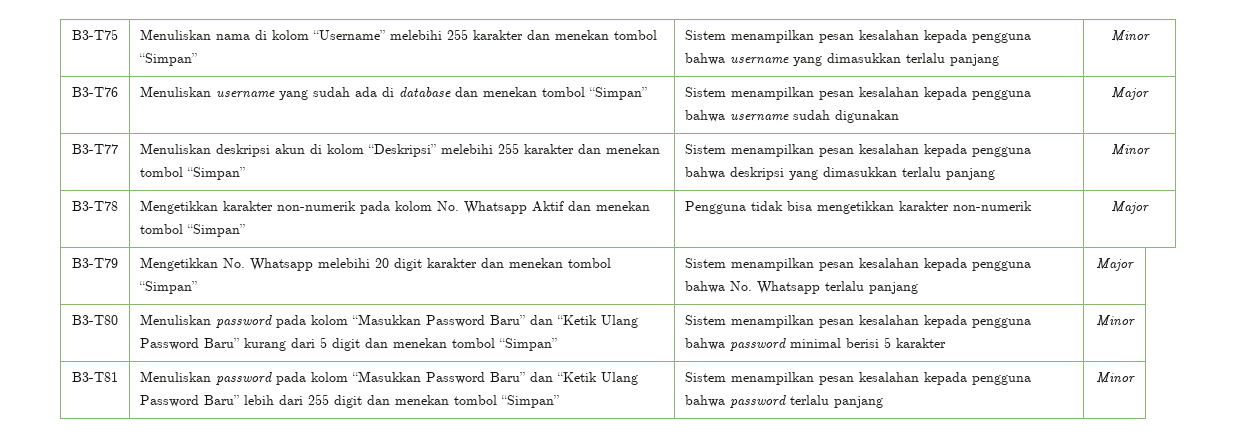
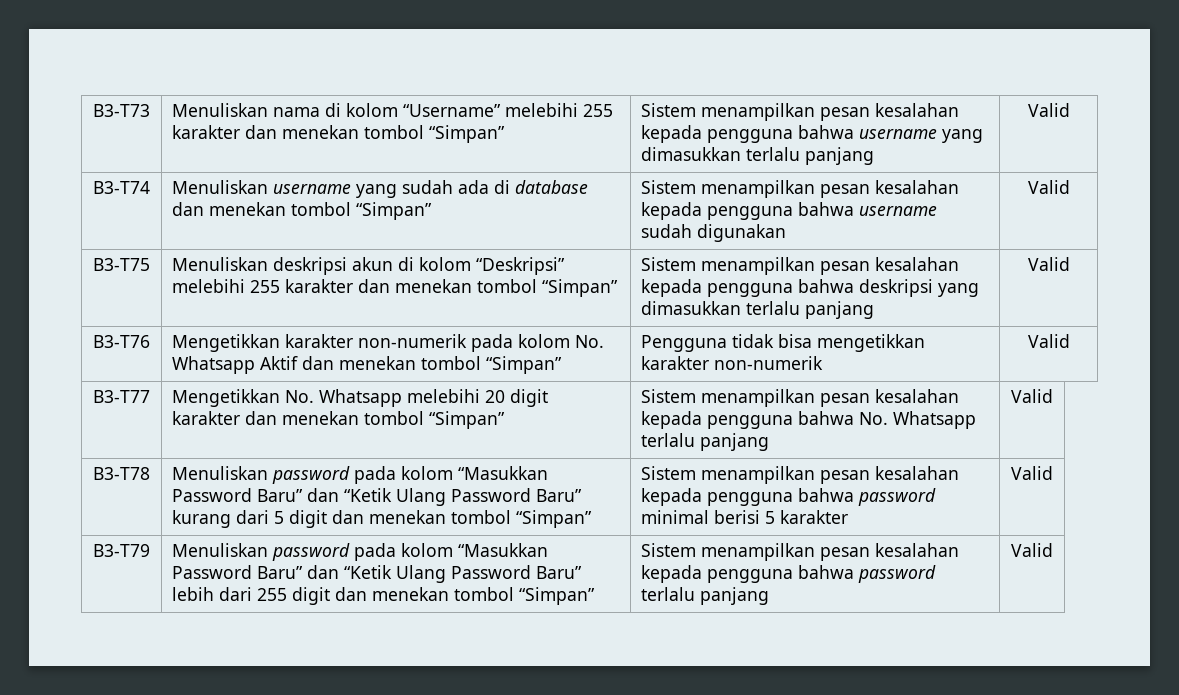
- B3-T75 | Menuliskan nama di kolom “Username” melebihi 255 karakter dan menekan tombol “Simpan” | Sistem menampilkan pesan kesalahan kepada pengguna bahwa username yang dimasukkan terlalu panjang | Minor
- B3-T76 | Menuliskan username yang sudah ada di database dan menekan tombol “Simpan” | Sistem menampilkan pesan kesalahan kepada pengguna bahwa username sudah digunakan | Major
- B3-T77 | Menuliskan deskripsi akun di kolom “Deskripsi” melebihi 255 karakter dan menekan tombol “Simpan” | Sistem menampilkan pesan kesalahan kepada pengguna bahwa deskripsi yang dimasukkan terlalu panjang | Minor
- B3-T78 | Mengetikkan karakter non-numerik pada kolom No. Whatsapp Aktif dan menekan tombol “Simpan” | Pengguna tidak bisa mengetikkan karakter non-numerik | Major
- B3-T79 | Mengetikkan No. Whatsapp melebihi 20 digit karakter dan menekan tombol “Simpan” | Sistem menampilkan pesan kesalahan kepada pengguna bahwa No. Whatsapp terlalu panjang | Major
- B3-T80 | Menuliskan password pada kolom “Masukkan Password Baru” dan “Ketik Ulang Password Baru” kurang dari 5 digit dan menekan tombol “Simpan” | Sistem menampilkan pesan kesalahan kepada pengguna bahwa password minimal berisi 5 karakter | Minor
- B3-T81 | Menuliskan password pada kolom “Masukkan Password Baru” dan “Ketik Ulang Password Baru” lebih dari 255 digit dan menekan tombol “Simpan” | Sistem menampilkan pesan kesalahan kepada pengguna bahwa password terlalu panjang | Minor
+ B3-T73 | Menuliskan nama di kolom “Username” melebihi 255 karakter dan menekan tombol “Simpan” | Sistem menampilkan pesan kesalahan kepada pengguna bahwa username yang dimasukkan terlalu panjang | Valid
+ B3-T74 | Menuliskan username yang sudah ada di database dan menekan tombol “Simpan” | Sistem menampilkan pesan kesalahan kepada pengguna bahwa username sudah digunakan | Valid
+ B3-T75 | Menuliskan deskripsi akun di kolom “Deskripsi” melebihi 255 karakter dan menekan tombol “Simpan” | Sistem menampilkan pesan kesalahan kepada pengguna bahwa deskripsi yang dimasukkan terlalu panjang | Valid
+ B3-T76 | Mengetikkan karakter non-numerik pada kolom No. Whatsapp Aktif dan menekan tombol “Simpan” | Pengguna tidak bisa mengetikkan karakter non-numerik | Valid
+ B3-T77 | Mengetikkan No. Whatsapp melebihi 20 digit karakter dan menekan tombol “Simpan” | Sistem menampilkan pesan kesalahan kepada pengguna bahwa No. Whatsapp terlalu panjang | Valid
+ B3-T78 | Menuliskan password pada kolom “Masukkan Password Baru” dan “Ketik Ulang Password Baru” kurang dari 5 digit dan menekan tombol “Simpan” | Sistem menampilkan pesan kesalahan kepada pengguna bahwa password minimal berisi 5 karakter | Valid
+ B3-T79 | Menuliskan password pada kolom “Masukkan Password Baru” dan “Ketik Ulang Password Baru” lebih dari 255 digit dan menekan tombol “Simpan” | Sistem menampilkan pesan kesalahan kepada pengguna bahwa password terlalu panjang | Valid

